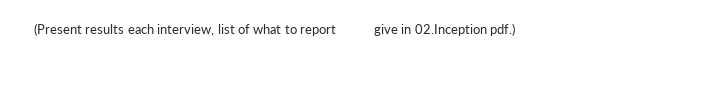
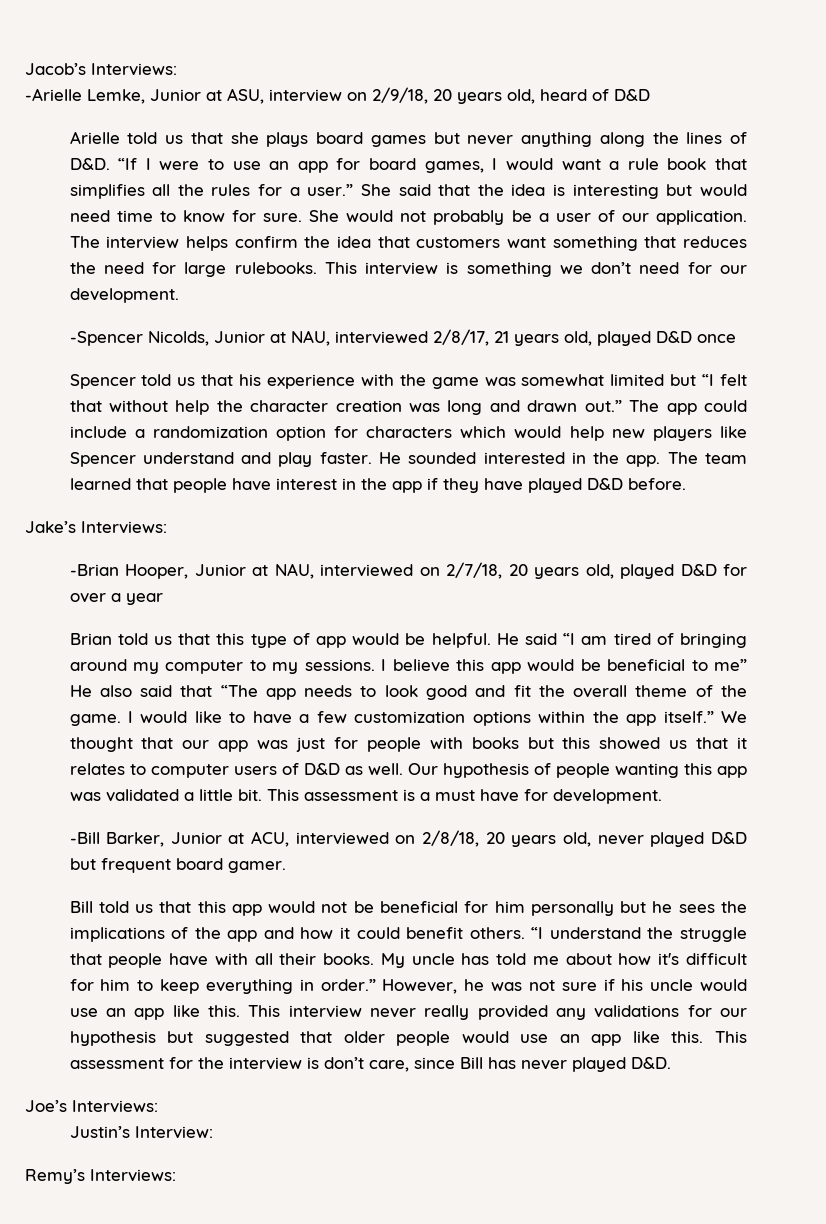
- (Present results each interview, list of what to report give in 02.Inception pdf.)
+ Jacob’s Interviews:
+ -Arielle Lemke, Junior at ASU, interview on 2/9/18, 20 years old, heard of D&D
+ Arielle told us that she plays board games but never anything along the lines of D&D. “If I were to use an app for board games, I would want a rule book that simplifies all the rules for a user.” She said that the idea is interesting but would need time to know for sure. She would not probably be a user of our application. The interview helps confirm the idea that customers want something that reduces the need for large rulebooks. This interview is something we don’t need for our development.
+ -Spencer Nicolds, Junior at NAU, interviewed 2/8/17, 21 years old, played D&D once
+ Spencer told us that his experience with the game was somewhat limited but “I felt that without help the character creation was long and drawn out.” The app could include a randomization option for characters which would help new players like Spencer understand and play faster. He sounded interested in the app. The team learned that people have interest in the app if they have played D&D before.
+ Jake’s Interviews:
+ -Brian Hooper, Junior at NAU, interviewed on 2/7/18, 20 years old, played D&D for over a year
+ Brian told us that this type of app would be helpful. He said “I am tired of bringing around my computer to my sessions. I believe this app would be beneficial to me” He also said that “The app needs to look good and fit the overall theme of the game. I would like to have a few customization options within the app itself.” We thought that our app was just for people with books but this showed us that it relates to computer users of D&D as well. Our hypothesis of people wanting this app was validated a little bit. This assessment is a must have for development.
+ -Bill Barker, Junior at ACU, interviewed on 2/8/18, 20 years old, never played D&D but frequent board gamer.
+ Bill told us that this app would not be beneficial for him personally but he sees the implications of the app and how it could benefit others. “I understand the struggle that people have with all their books. My uncle has told me about how it's difficult for him to keep everything in order.” However, he was not sure if his uncle would use an app like this. This interview never really provided any validations for our hypothesis but suggested that older people would use an app like this. This assessment for the interview is don’t care, since Bill has never played D&D.
+ Joe’s Interviews:
+ Justin’s Interview:
+ Remy’s Interviews:

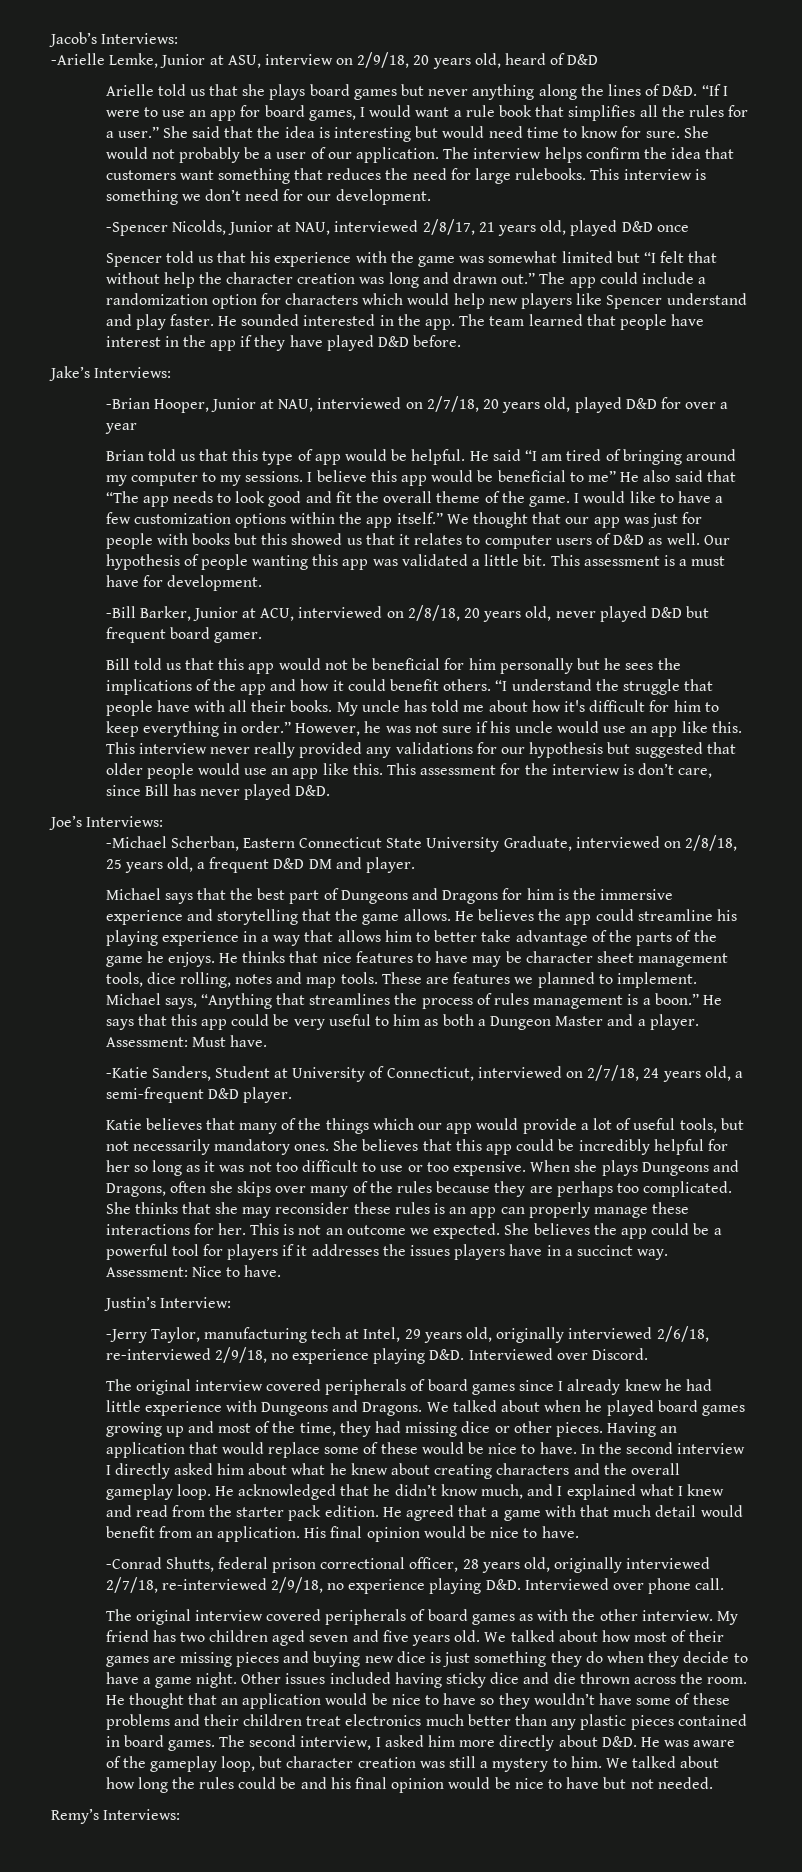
+ -Michael Scherban, Eastern Connecticut State University Graduate, interviewed on 2/8/18, 25 years old, a frequent D&D DM and player.
+ Michael says that the best part of Dungeons and Dragons for him is the immersive experience and storytelling that the game allows. He believes the app could streamline his playing experience in a way that allows him to better take advantage of the parts of the game he enjoys. He thinks that nice features to have may be character sheet management tools, dice rolling, notes and map tools. These are features we planned to implement. Michael says, “Anything that streamlines the process of rules management is a boon.” He says that this app could be very useful to him as both a Dungeon Master and a player. Assessment: Must have.
+ -Katie Sanders, Student at University of Connecticut, interviewed on 2/7/18, 24 years old, a semi-frequent D&D player.
+ Katie believes that many of the things which our app would provide a lot of useful tools, but not necessarily mandatory ones. She believes that this app could be incredibly helpful for her so long as it was not too difficult to use or too expensive. When she plays Dungeons and Dragons, often she skips over many of the rules because they are perhaps too complicated. She thinks that she may reconsider these rules is an app can properly manage these interactions for her. This is not an outcome we expected. She believes the app could be a powerful tool for players if it addresses the issues players have in a succinct way. Assessment: Nice to have.
  Justin’s Interview:
+ -Jerry Taylor, manufacturing tech at Intel, 29 years old, originally interviewed 2/6/18, re-interviewed 2/9/18, no experience playing D&D. Interviewed over Discord.
+ The original interview covered peripherals of board games since I already knew he had little experience with Dungeons and Dragons. We talked about when he played board games growing up and most of the time, they had missing dice or other pieces. Having an application that would replace some of these would be nice to have. In the second interview I directly asked him about what he knew about creating characters and the overall gameplay loop. He acknowledged that he didn’t know much, and I explained what I knew and read from the starter pack edition. He agreed that a game with that much detail would benefit from an application. His final opinion would be nice to have.
+ -Conrad Shutts, federal prison correctional officer, 28 years old, originally interviewed 2/7/18, re-interviewed 2/9/18, no experience playing D&D. Interviewed over phone call.
+ The original interview covered peripherals of board games as with the other interview. My friend has two children aged seven and five years old. We talked about how most of their games are missing pieces and buying new dice is just something they do when they decide to have a game night. Other issues included having sticky dice and die thrown across the room. He thought that an application would be nice to have so they wouldn’t have some of these problems and their children treat electronics much better than any plastic pieces contained in board games. The second interview, I asked him more directly about D&D. He was aware of the gameplay loop, but character creation was still a mystery to him. We talked about how long the rules could be and his final opinion would be nice to have but not needed.

